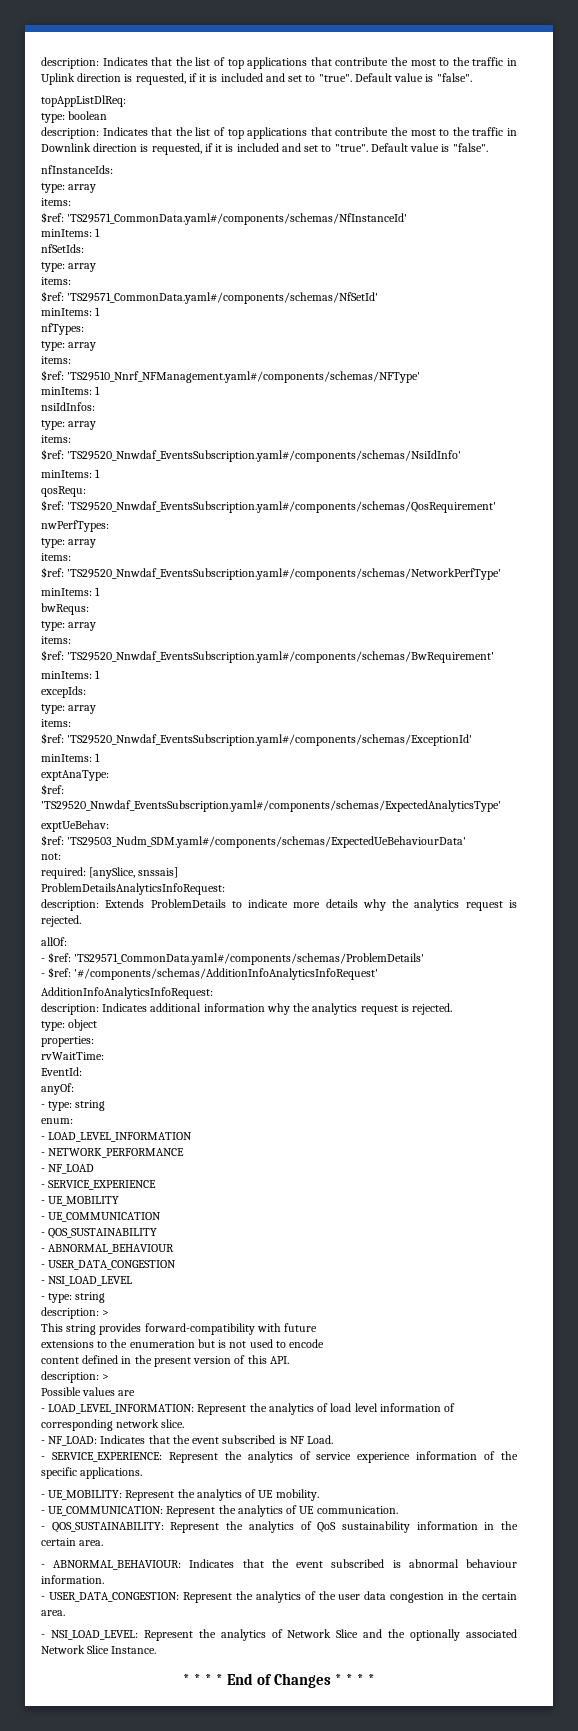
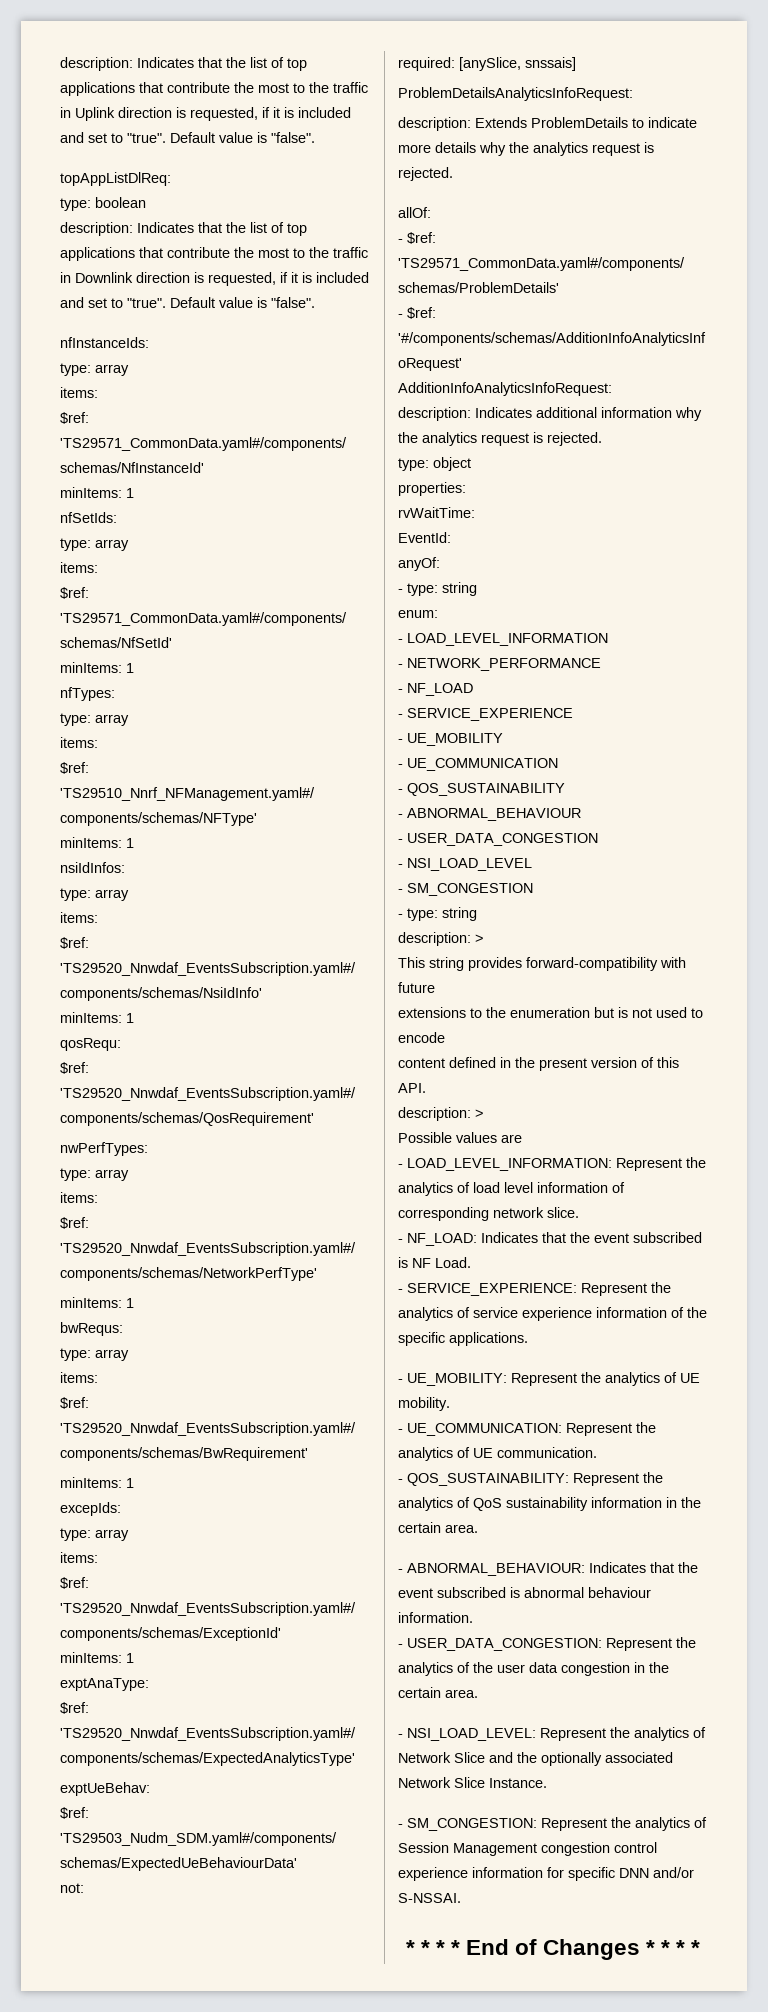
+ - SM_CONGESTION
+ - SM_CONGESTION: Represent the analytics of Session Management congestion control experience information for specific DNN and/or S-NSSAI.

